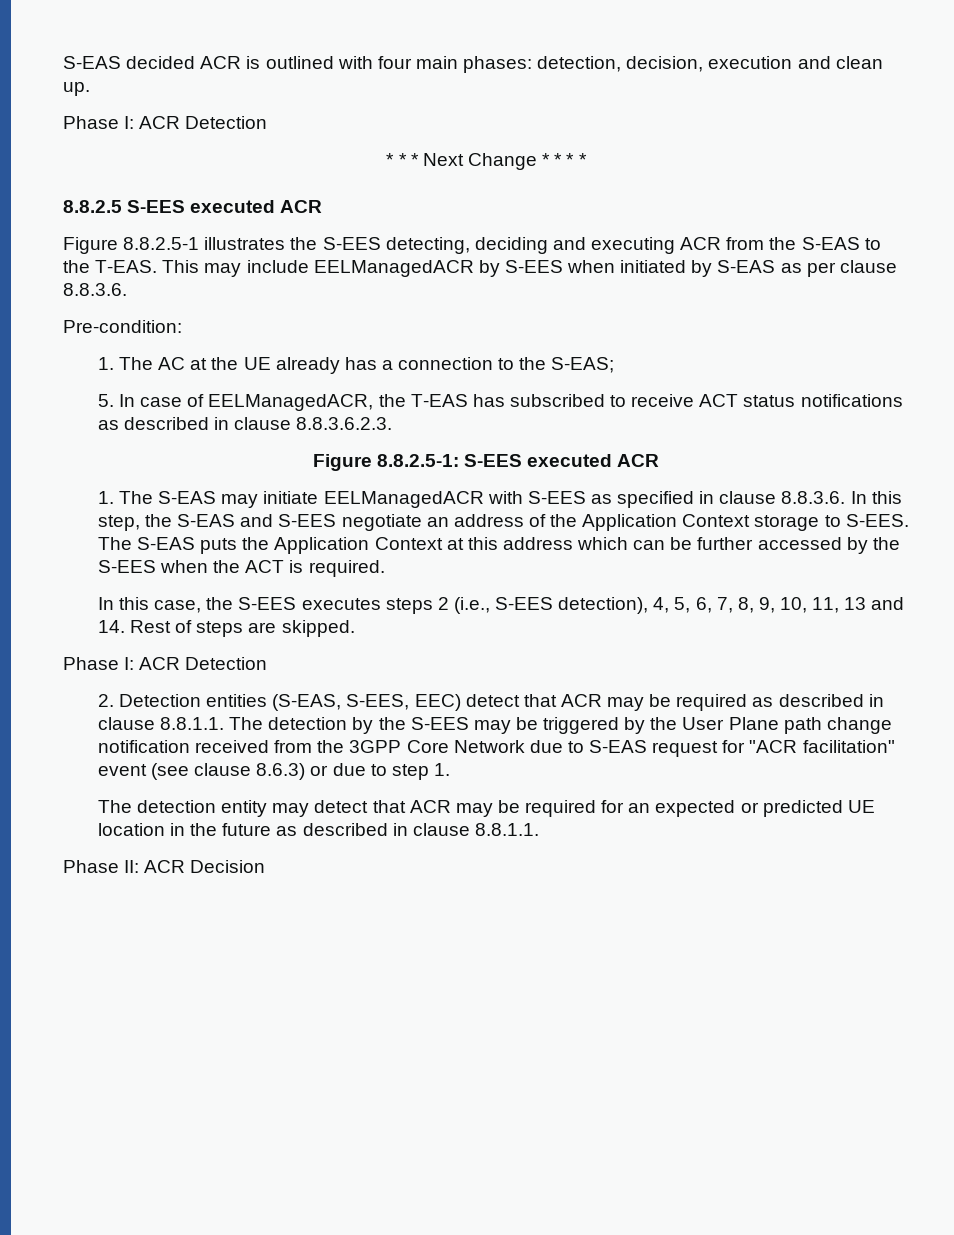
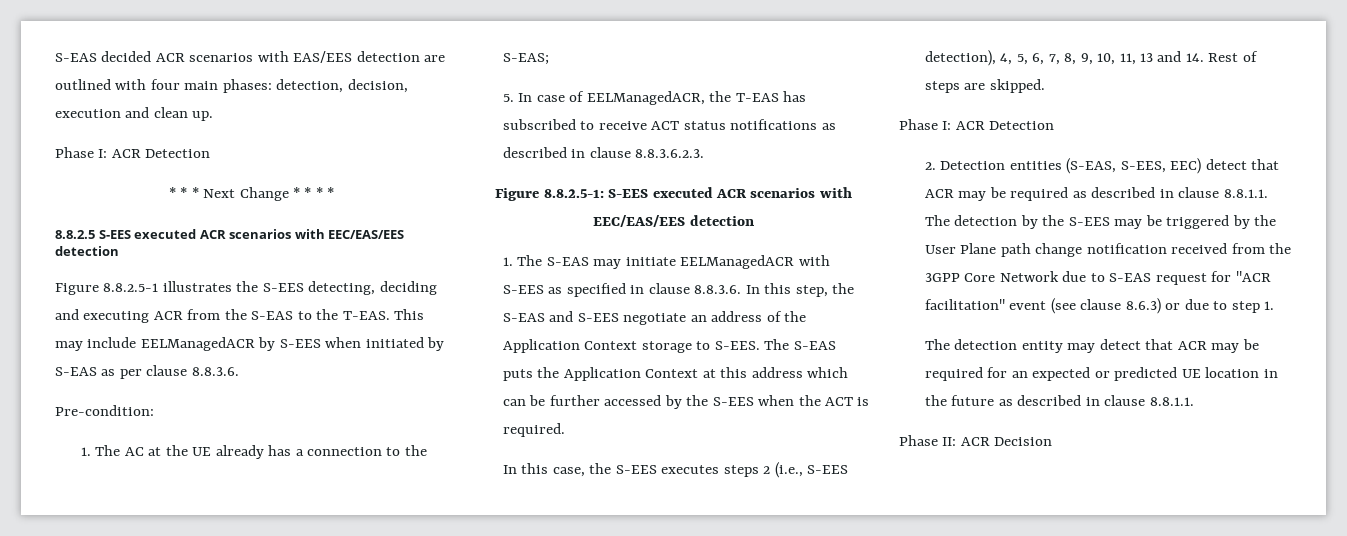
- S-EAS decided ACR is outlined with four main phases: detection, decision, execution and clean up.
+ S-EAS decided ACR scenarios with EAS/EES detection are outlined with four main phases: detection, decision, execution and clean up.
- 8.8.2.5 S-EES executed ACR
+ 8.8.2.5 S-EES executed ACR scenarios with EEC/EAS/EES detection
- Figure 8.8.2.5-1: S-EES executed ACR
+ Figure 8.8.2.5-1: S-EES executed ACR scenarios with EEC/EAS/EES detection

